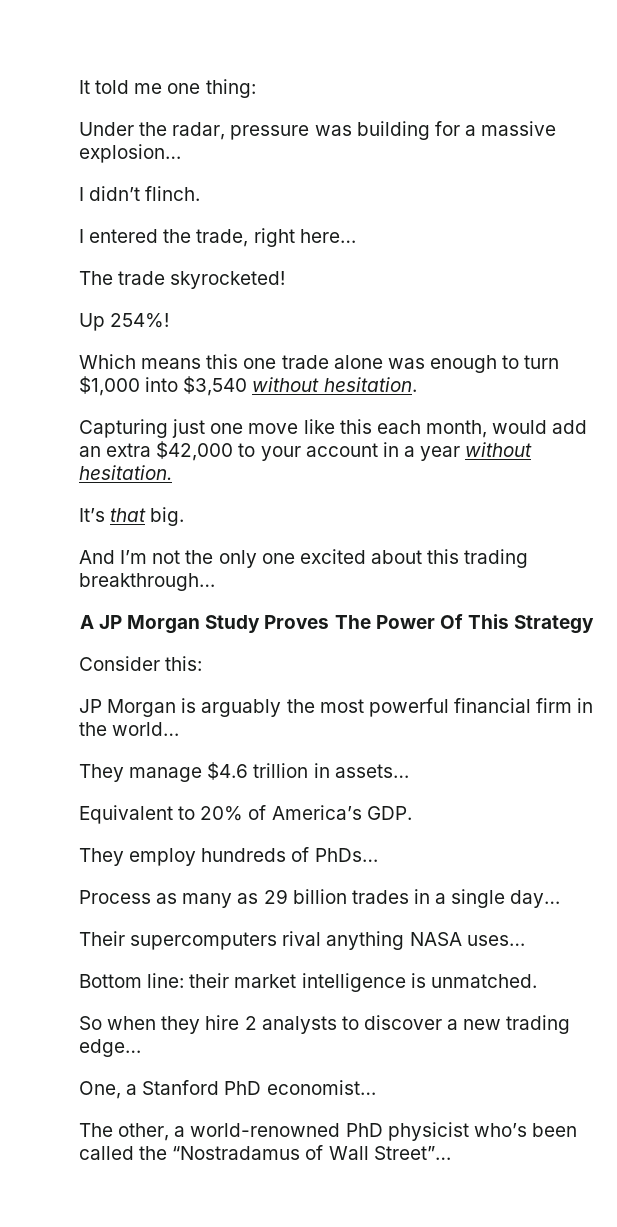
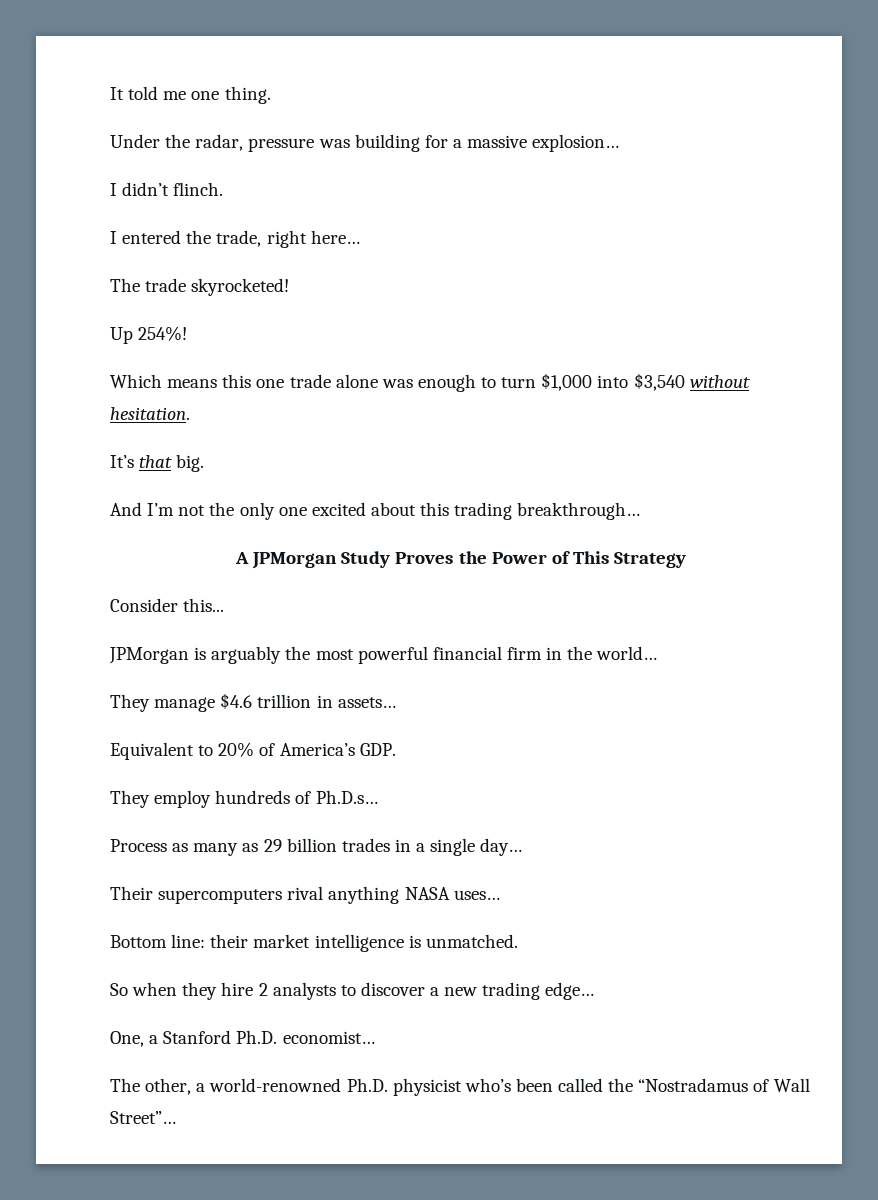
- It told me one thing:
+ It told me one thing.
- Capturing just one move like this each month, would add an extra $42,000 to your account in a year without hesitation.
- A JP Morgan Study Proves The Power Of This Strategy
+ A JPMorgan Study Proves the Power of This Strategy
- Consider this:
- JP Morgan is arguably the most powerful financial firm in the world…
+ Consider this...
+ JPMorgan is arguably the most powerful financial firm in the world…
- They employ hundreds of PhDs…
+ They employ hundreds of Ph.D.s…
- One, a Stanford PhD economist…
+ One, a Stanford Ph.D. economist…
- The other, a world-renowned PhD physicist who’s been called the “Nostradamus of Wall Street”…
+ The other, a world-renowned Ph.D. physicist who’s been called the “Nostradamus of Wall Street”…

